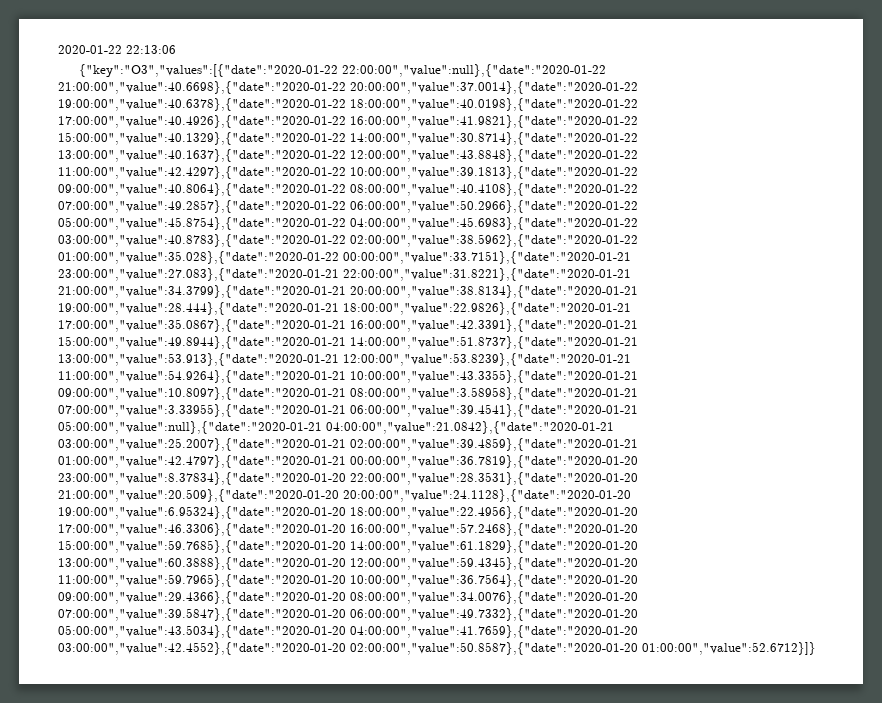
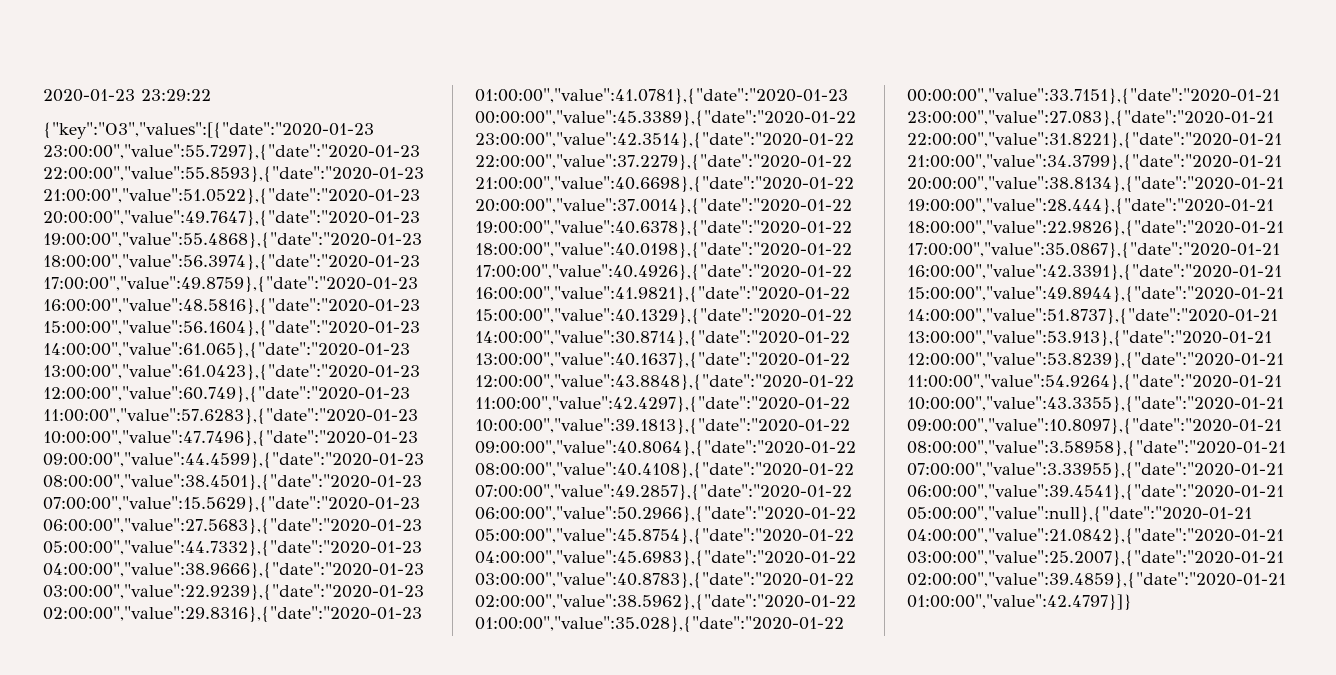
- 2020-01-22 22:13:06
- {"key":"O3","values":[{"date":"2020-01-22 22:00:00","value":null},{"date":"2020-01-22 21:00:00","value":40.6698},{"date":"2020-01-22 20:00:00","value":37.0014},{"date":"2020-01-22 19:00:00","value":40.6378},{"date":"2020-01-22 18:00:00","value":40.0198},{"date":"2020-01-22 17:00:00","value":40.4926},{"date":"2020-01-22 16:00:00","value":41.9821},{"date":"2020-01-22 15:00:00","value":40.1329},{"date":"2020-01-22 14:00:00","value":30.8714},{"date":"2020-01-22 13:00:00","value":40.1637},{"date":"2020-01-22 12:00:00","value":43.8848},{"date":"2020-01-22 11:00:00","value":42.4297},{"date":"2020-01-22 10:00:00","value":39.1813},{"date":"2020-01-22 09:00:00","value":40.8064},{"date":"2020-01-22 08:00:00","value":40.4108},{"date":"2020-01-22 07:00:00","value":49.2857},{"date":"2020-01-22 06:00:00","value":50.2966},{"date":"2020-01-22 05:00:00","value":45.8754},{"date":"2020-01-22 04:00:00","value":45.6983},{"date":"2020-01-22 03:00:00","value":40.8783},{"date":"2020-01-22 02:00:00","value":38.5962},{"date":"2020-01-22 01:00:00","value":35.028},{"date":"2020-01-22 00:00:00","value":33.7151},{"date":"2020-01-21 23:00:00","value":27.083},{"date":"2020-01-21 22:00:00","value":31.8221},{"date":"2020-01-21 21:00:00","value":34.3799},{"date":"2020-01-21 20:00:00","value":38.8134},{"date":"2020-01-21 19:00:00","value":28.444},{"date":"2020-01-21 18:00:00","value":22.9826},{"date":"2020-01-21 17:00:00","value":35.0867},{"date":"2020-01-21 16:00:00","value":42.3391},{"date":"2020-01-21 15:00:00","value":49.8944},{"date":"2020-01-21 14:00:00","value":51.8737},{"date":"2020-01-21 13:00:00","value":53.913},{"date":"2020-01-21 12:00:00","value":53.8239},{"date":"2020-01-21 11:00:00","value":54.9264},{"date":"2020-01-21 10:00:00","value":43.3355},{"date":"2020-01-21 09:00:00","value":10.8097},{"date":"2020-01-21 08:00:00","value":3.58958},{"date":"2020-01-21 07:00:00","value":3.33955},{"date":"2020-01-21 06:00:00","value":39.4541},{"date":"2020-01-21 05:00:00","value":null},{"date":"2020-01-21 04:00:00","value":21.0842},{"date":"2020-01-21 03:00:00","value":25.2007},{"date":"2020-01-21 02:00:00","value":39.4859},{"date":"2020-01-21 01:00:00","value":42.4797},{"date":"2020-01-21 00:00:00","value":36.7819},{"date":"2020-01-20 23:00:00","value":8.37834},{"date":"2020-01-20 22:00:00","value":28.3531},{"date":"2020-01-20 21:00:00","value":20.509},{"date":"2020-01-20 20:00:00","value":24.1128},{"date":"2020-01-20 19:00:00","value":6.95324},{"date":"2020-01-20 18:00:00","value":22.4956},{"date":"2020-01-20 17:00:00","value":46.3306},{"date":"2020-01-20 16:00:00","value":57.2468},{"date":"2020-01-20 15:00:00","value":59.7685},{"date":"2020-01-20 14:00:00","value":61.1829},{"date":"2020-01-20 13:00:00","value":60.3888},{"date":"2020-01-20 12:00:00","value":59.4345},{"date":"2020-01-20 11:00:00","value":59.7965},{"date":"2020-01-20 10:00:00","value":36.7564},{"date":"2020-01-20 09:00:00","value":29.4366},{"date":"2020-01-20 08:00:00","value":34.0076},{"date":"2020-01-20 07:00:00","value":39.5847},{"date":"2020-01-20 06:00:00","value":49.7332},{"date":"2020-01-20 05:00:00","value":43.5034},{"date":"2020-01-20 04:00:00","value":41.7659},{"date":"2020-01-20 03:00:00","value":42.4552},{"date":"2020-01-20 02:00:00","value":50.8587},{"date":"2020-01-20 01:00:00","value":52.6712}]}
+ 2020-01-23 23:29:22
+ {"key":"O3","values":[{"date":"2020-01-23 23:00:00","value":55.7297},{"date":"2020-01-23 22:00:00","value":55.8593},{"date":"2020-01-23 21:00:00","value":51.0522},{"date":"2020-01-23 20:00:00","value":49.7647},{"date":"2020-01-23 19:00:00","value":55.4868},{"date":"2020-01-23 18:00:00","value":56.3974},{"date":"2020-01-23 17:00:00","value":49.8759},{"date":"2020-01-23 16:00:00","value":48.5816},{"date":"2020-01-23 15:00:00","value":56.1604},{"date":"2020-01-23 14:00:00","value":61.065},{"date":"2020-01-23 13:00:00","value":61.0423},{"date":"2020-01-23 12:00:00","value":60.749},{"date":"2020-01-23 11:00:00","value":57.6283},{"date":"2020-01-23 10:00:00","value":47.7496},{"date":"2020-01-23 09:00:00","value":44.4599},{"date":"2020-01-23 08:00:00","value":38.4501},{"date":"2020-01-23 07:00:00","value":15.5629},{"date":"2020-01-23 06:00:00","value":27.5683},{"date":"2020-01-23 05:00:00","value":44.7332},{"date":"2020-01-23 04:00:00","value":38.9666},{"date":"2020-01-23 03:00:00","value":22.9239},{"date":"2020-01-23 02:00:00","value":29.8316},{"date":"2020-01-23 01:00:00","value":41.0781},{"date":"2020-01-23 00:00:00","value":45.3389},{"date":"2020-01-22 23:00:00","value":42.3514},{"date":"2020-01-22 22:00:00","value":37.2279},{"date":"2020-01-22 21:00:00","value":40.6698},{"date":"2020-01-22 20:00:00","value":37.0014},{"date":"2020-01-22 19:00:00","value":40.6378},{"date":"2020-01-22 18:00:00","value":40.0198},{"date":"2020-01-22 17:00:00","value":40.4926},{"date":"2020-01-22 16:00:00","value":41.9821},{"date":"2020-01-22 15:00:00","value":40.1329},{"date":"2020-01-22 14:00:00","value":30.8714},{"date":"2020-01-22 13:00:00","value":40.1637},{"date":"2020-01-22 12:00:00","value":43.8848},{"date":"2020-01-22 11:00:00","value":42.4297},{"date":"2020-01-22 10:00:00","value":39.1813},{"date":"2020-01-22 09:00:00","value":40.8064},{"date":"2020-01-22 08:00:00","value":40.4108},{"date":"2020-01-22 07:00:00","value":49.2857},{"date":"2020-01-22 06:00:00","value":50.2966},{"date":"2020-01-22 05:00:00","value":45.8754},{"date":"2020-01-22 04:00:00","value":45.6983},{"date":"2020-01-22 03:00:00","value":40.8783},{"date":"2020-01-22 02:00:00","value":38.5962},{"date":"2020-01-22 01:00:00","value":35.028},{"date":"2020-01-22 00:00:00","value":33.7151},{"date":"2020-01-21 23:00:00","value":27.083},{"date":"2020-01-21 22:00:00","value":31.8221},{"date":"2020-01-21 21:00:00","value":34.3799},{"date":"2020-01-21 20:00:00","value":38.8134},{"date":"2020-01-21 19:00:00","value":28.444},{"date":"2020-01-21 18:00:00","value":22.9826},{"date":"2020-01-21 17:00:00","value":35.0867},{"date":"2020-01-21 16:00:00","value":42.3391},{"date":"2020-01-21 15:00:00","value":49.8944},{"date":"2020-01-21 14:00:00","value":51.8737},{"date":"2020-01-21 13:00:00","value":53.913},{"date":"2020-01-21 12:00:00","value":53.8239},{"date":"2020-01-21 11:00:00","value":54.9264},{"date":"2020-01-21 10:00:00","value":43.3355},{"date":"2020-01-21 09:00:00","value":10.8097},{"date":"2020-01-21 08:00:00","value":3.58958},{"date":"2020-01-21 07:00:00","value":3.33955},{"date":"2020-01-21 06:00:00","value":39.4541},{"date":"2020-01-21 05:00:00","value":null},{"date":"2020-01-21 04:00:00","value":21.0842},{"date":"2020-01-21 03:00:00","value":25.2007},{"date":"2020-01-21 02:00:00","value":39.4859},{"date":"2020-01-21 01:00:00","value":42.4797}]}

